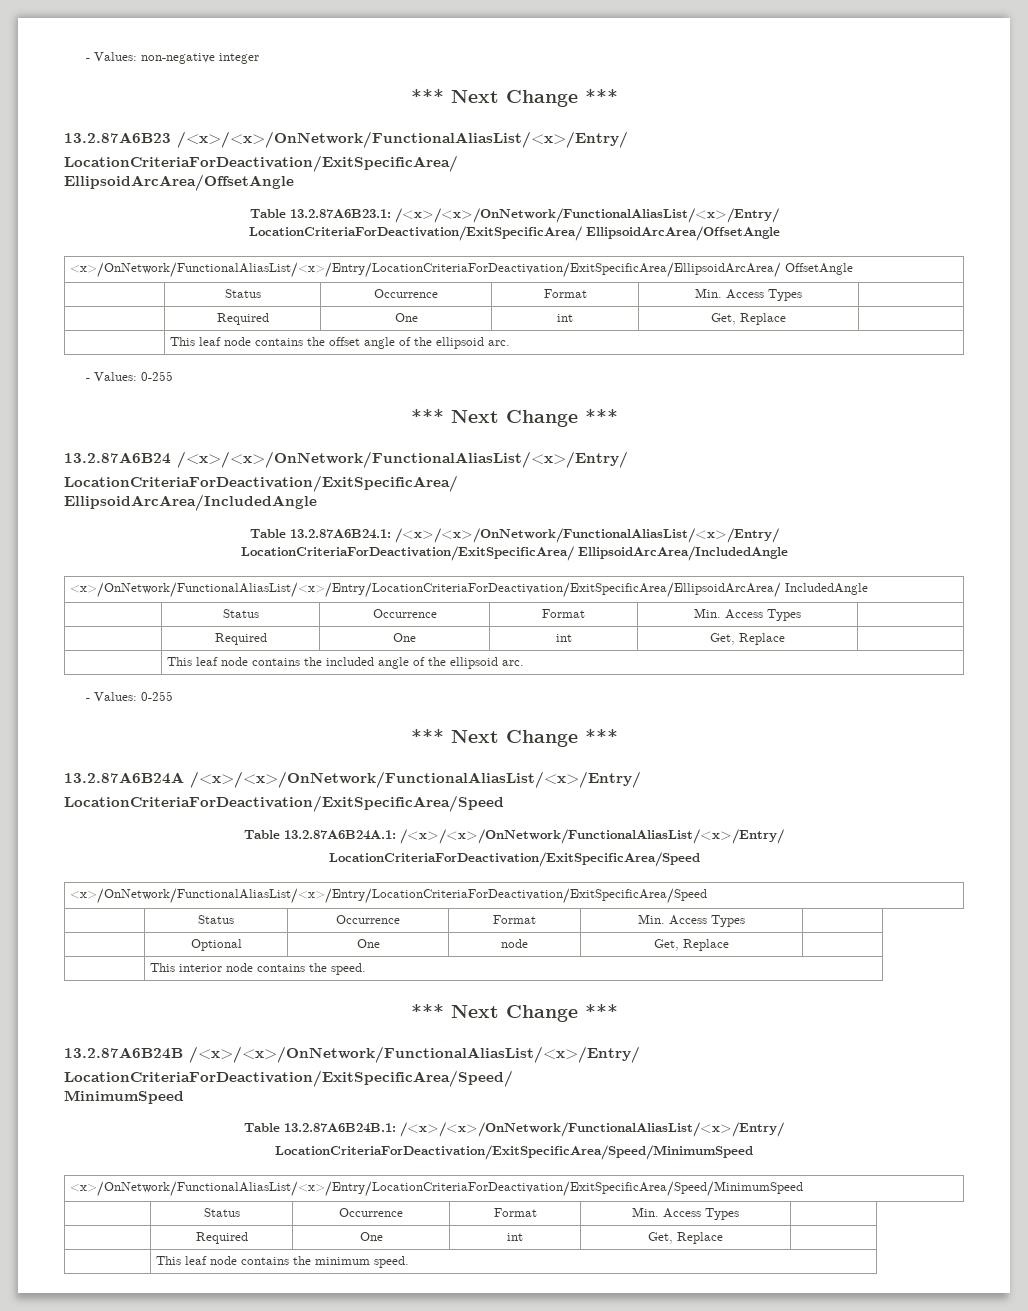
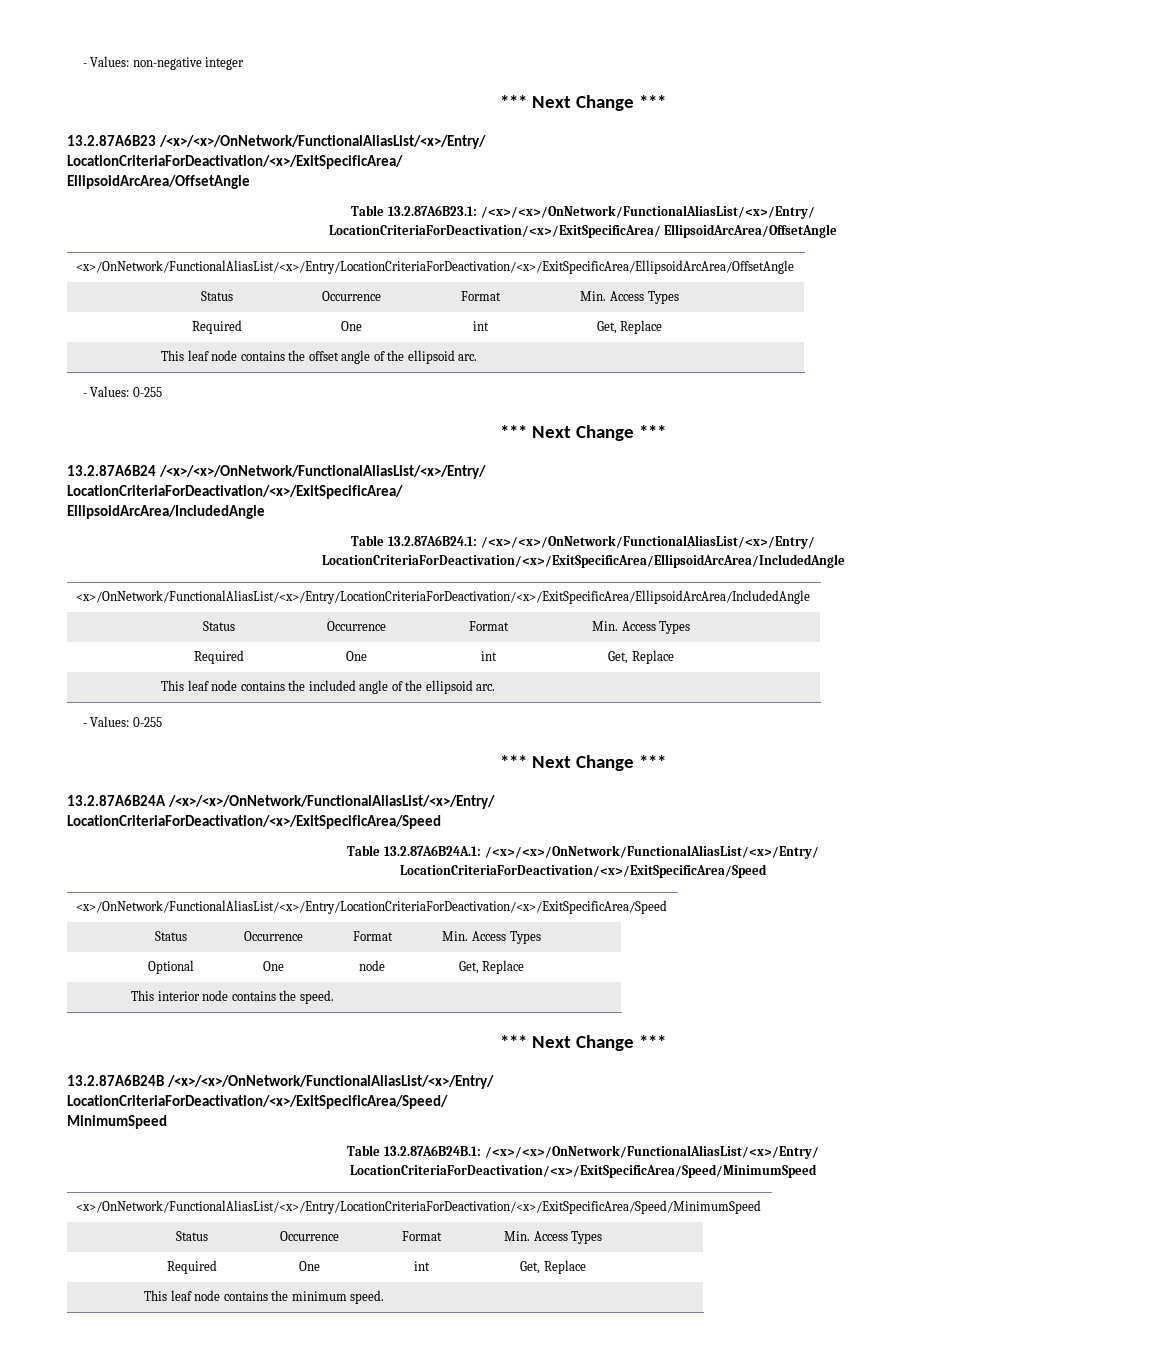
  13.2.87A6B23 /<x>/<x>/OnNetwork/FunctionalAliasList/<x>/Entry/
- LocationCriteriaForDeactivation/ExitSpecificArea/
+ LocationCriteriaForDeactivation/<x>/ExitSpecificArea/
- LocationCriteriaForDeactivation/ExitSpecificArea/ EllipsoidArcArea/OffsetAngle
- <x>/OnNetwork/FunctionalAliasList/<x>/Entry/LocationCriteriaForDeactivation/ExitSpecificArea/EllipsoidArcArea/ OffsetAngle
+ LocationCriteriaForDeactivation/<x>/ExitSpecificArea/ EllipsoidArcArea/OffsetAngle
+ <x>/OnNetwork/FunctionalAliasList/<x>/Entry/LocationCriteriaForDeactivation/<x>/ExitSpecificArea/EllipsoidArcArea/OffsetAngle
  13.2.87A6B24 /<x>/<x>/OnNetwork/FunctionalAliasList/<x>/Entry/
- LocationCriteriaForDeactivation/ExitSpecificArea/
+ LocationCriteriaForDeactivation/<x>/ExitSpecificArea/
- LocationCriteriaForDeactivation/ExitSpecificArea/ EllipsoidArcArea/IncludedAngle
- <x>/OnNetwork/FunctionalAliasList/<x>/Entry/LocationCriteriaForDeactivation/ExitSpecificArea/EllipsoidArcArea/ IncludedAngle
+ LocationCriteriaForDeactivation/<x>/ExitSpecificArea/EllipsoidArcArea/IncludedAngle
+ <x>/OnNetwork/FunctionalAliasList/<x>/Entry/LocationCriteriaForDeactivation/<x>/ExitSpecificArea/EllipsoidArcArea/IncludedAngle
  13.2.87A6B24A /<x>/<x>/OnNetwork/FunctionalAliasList/<x>/Entry/
- LocationCriteriaForDeactivation/ExitSpecificArea/Speed
+ LocationCriteriaForDeactivation/<x>/ExitSpecificArea/Speed
  Table 13.2.87A6B24A.1: /<x>/<x>/OnNetwork/FunctionalAliasList/<x>/Entry/
- LocationCriteriaForDeactivation/ExitSpecificArea/Speed
- <x>/OnNetwork/FunctionalAliasList/<x>/Entry/LocationCriteriaForDeactivation/ExitSpecificArea/Speed
+ LocationCriteriaForDeactivation/<x>/ExitSpecificArea/Speed
+ <x>/OnNetwork/FunctionalAliasList/<x>/Entry/LocationCriteriaForDeactivation/<x>/ExitSpecificArea/Speed
- LocationCriteriaForDeactivation/ExitSpecificArea/Speed/
+ LocationCriteriaForDeactivation/<x>/ExitSpecificArea/Speed/
- LocationCriteriaForDeactivation/ExitSpecificArea/Speed/MinimumSpeed
- <x>/OnNetwork/FunctionalAliasList/<x>/Entry/LocationCriteriaForDeactivation/ExitSpecificArea/Speed/MinimumSpeed
+ LocationCriteriaForDeactivation/<x>/ExitSpecificArea/Speed/MinimumSpeed
+ <x>/OnNetwork/FunctionalAliasList/<x>/Entry/LocationCriteriaForDeactivation/<x>/ExitSpecificArea/Speed/MinimumSpeed

